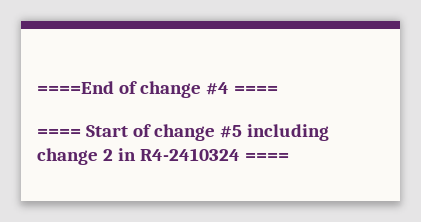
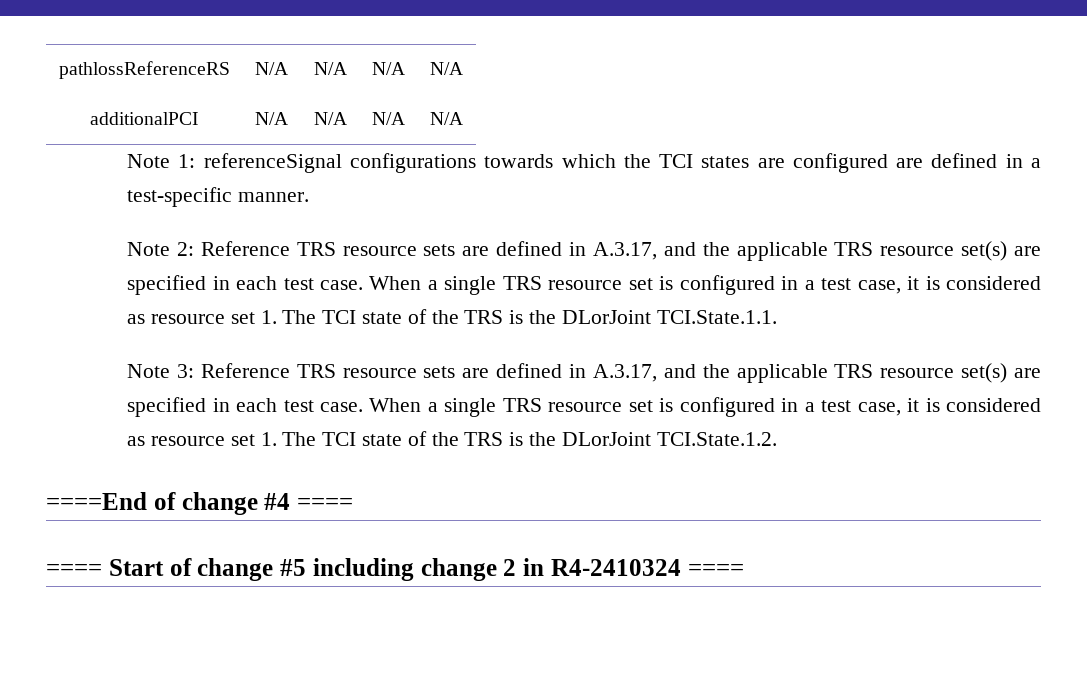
+ pathlossReferenceRS | N/A | N/A | N/A | N/A
+ additionalPCI | N/A | N/A | N/A | N/A
+ Note 1: referenceSignal configurations towards which the TCI states are configured are defined in a test-specific manner.
+ Note 2: Reference TRS resource sets are defined in A.3.17, and the applicable TRS resource set(s) are specified in each test case. When a single TRS resource set is configured in a test case, it is considered as resource set 1. The TCI state of the TRS is the DLorJoint TCI.State.1.1.
+ Note 3: Reference TRS resource sets are defined in A.3.17, and the applicable TRS resource set(s) are specified in each test case. When a single TRS resource set is configured in a test case, it is considered as resource set 1. The TCI state of the TRS is the DLorJoint TCI.State.1.2.

